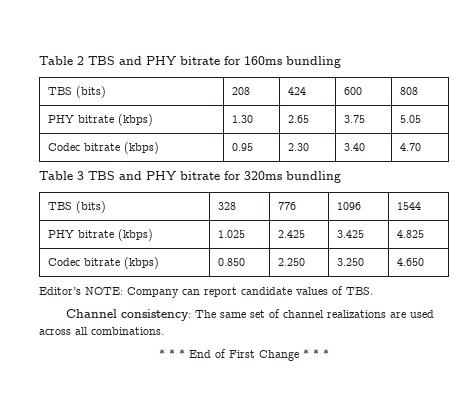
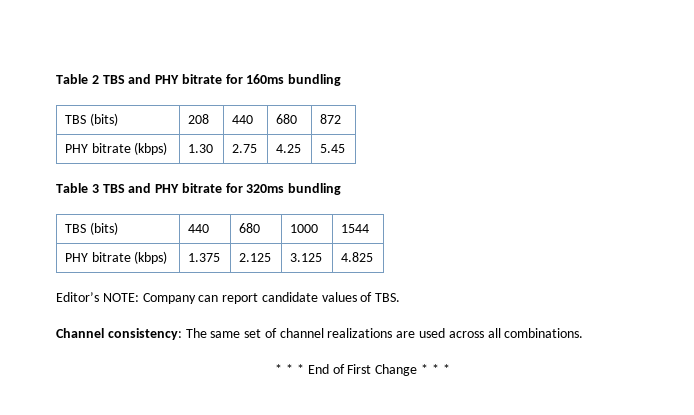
- TBS (bits) | 208 | 424 | 600 | 808
+ TBS (bits) | 208 | 440 | 680 | 872
- PHY bitrate (kbps) | 1.30 | 2.65 | 3.75 | 5.05
- Codec bitrate (kbps) | 0.95 | 2.30 | 3.40 | 4.70
+ PHY bitrate (kbps) | 1.30 | 2.75 | 4.25 | 5.45
- TBS (bits) | 328 | 776 | 1096 | 1544
+ TBS (bits) | 440 | 680 | 1000 | 1544
- PHY bitrate (kbps) | 1.025 | 2.425 | 3.425 | 4.825
- Codec bitrate (kbps) | 0.850 | 2.250 | 3.250 | 4.650
+ PHY bitrate (kbps) | 1.375 | 2.125 | 3.125 | 4.825

